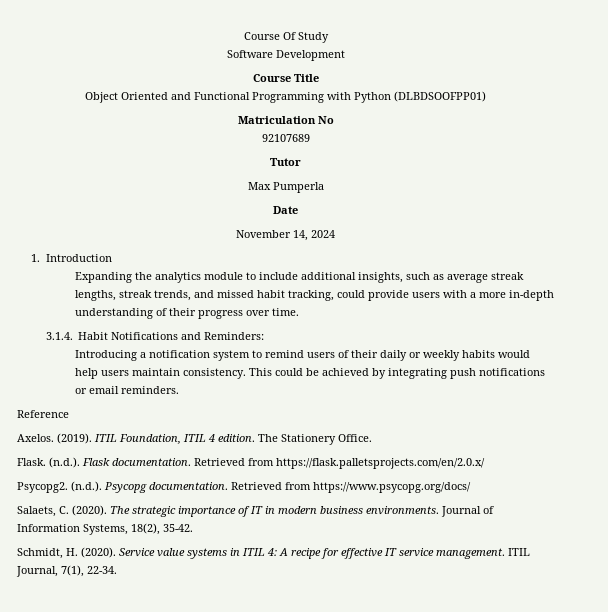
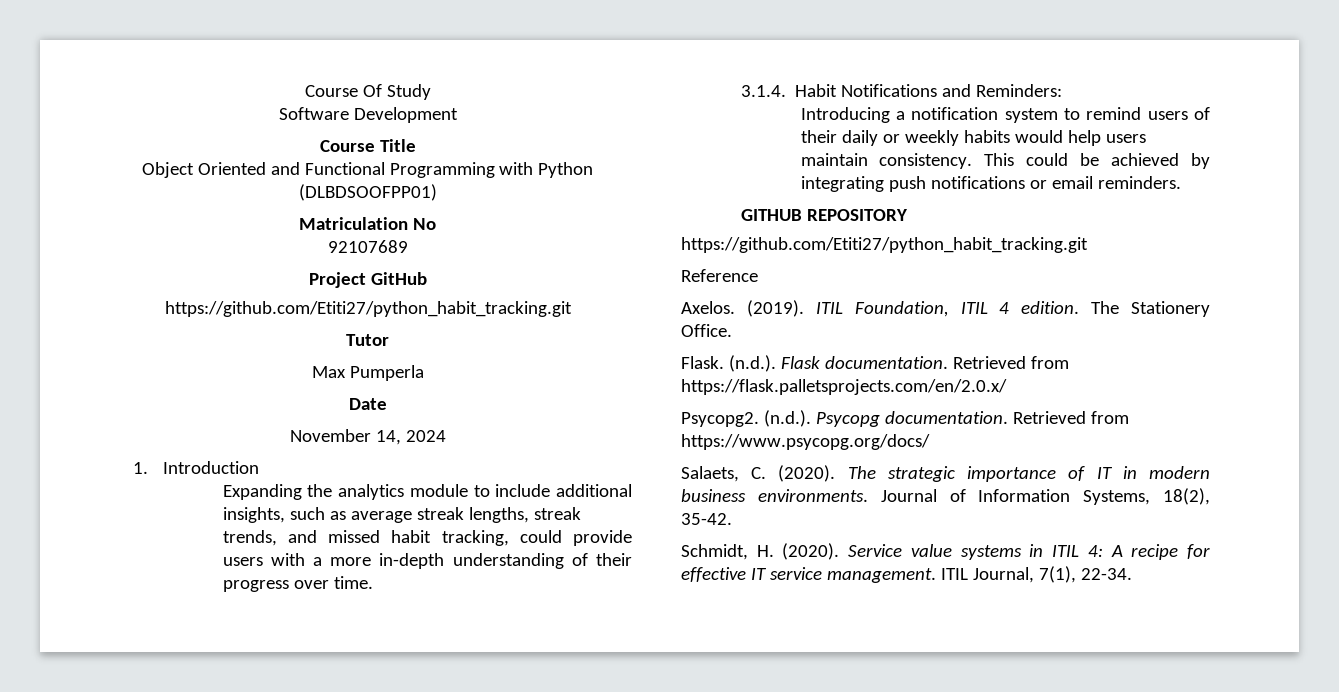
+ Project GitHub
+ https://github.com/Etiti27/python_habit_tracking.git
+ GITHUB REPOSITORY
+ https://github.com/Etiti27/python_habit_tracking.git

